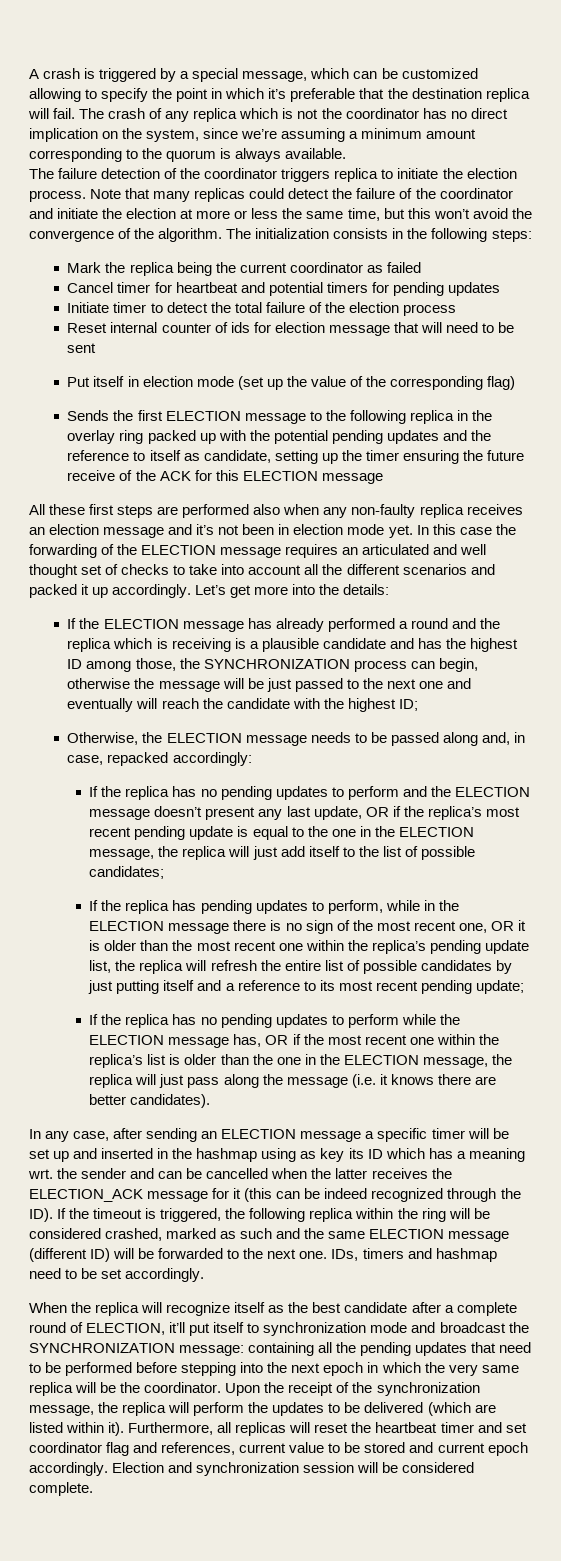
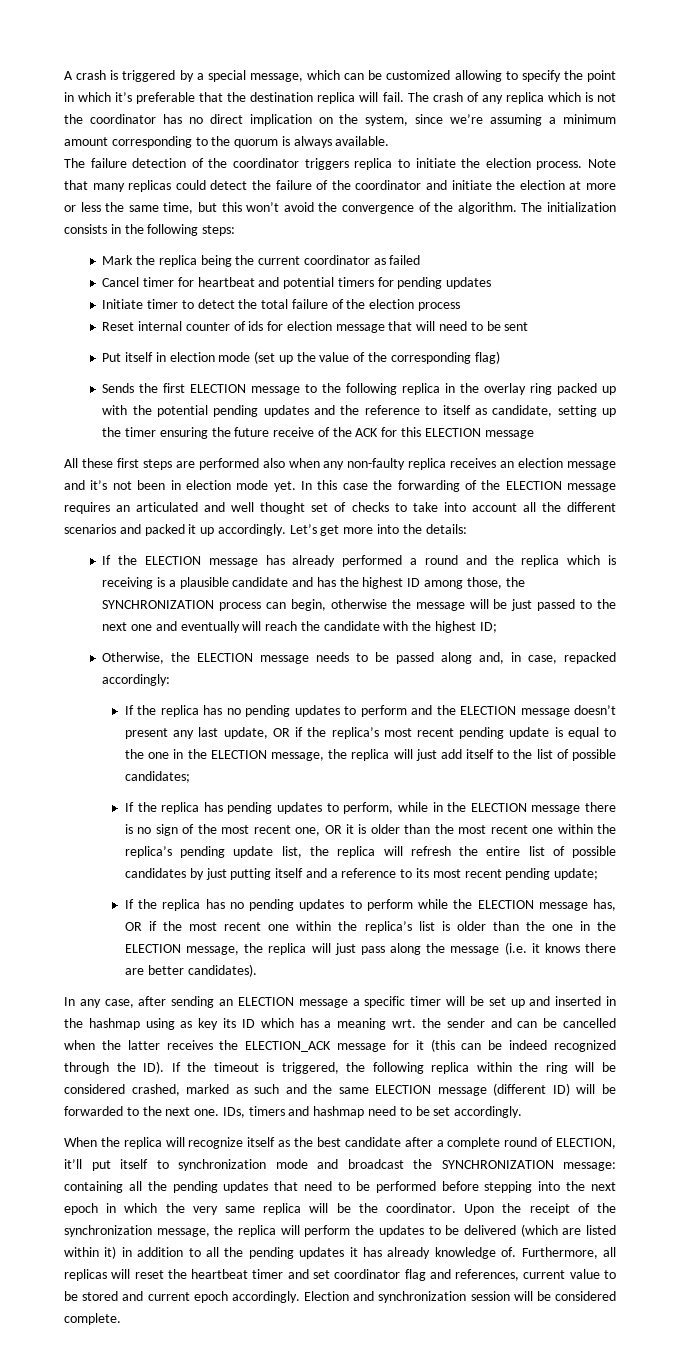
- Upon the receipt of the synchronization message, the replica will perform the updates to be delivered (which are listed within it).
+ Upon the receipt of the synchronization message, the replica will perform the updates to be delivered (which are listed within it) in addition to all the pending updates it has already knowledge of.

